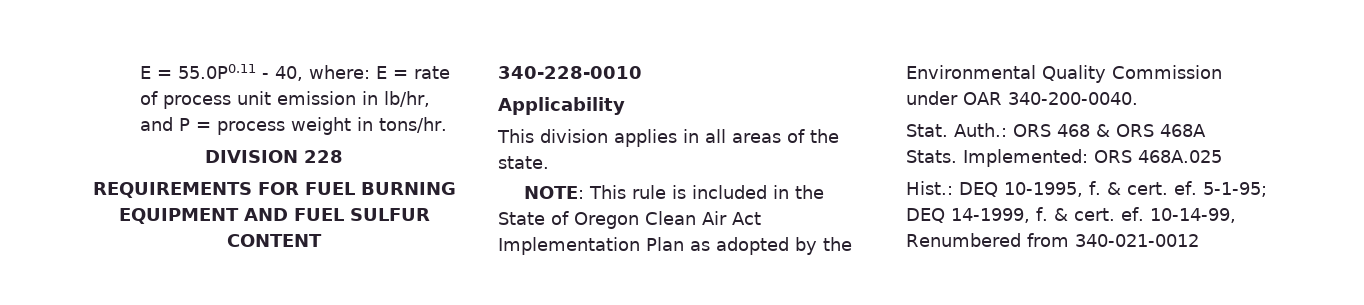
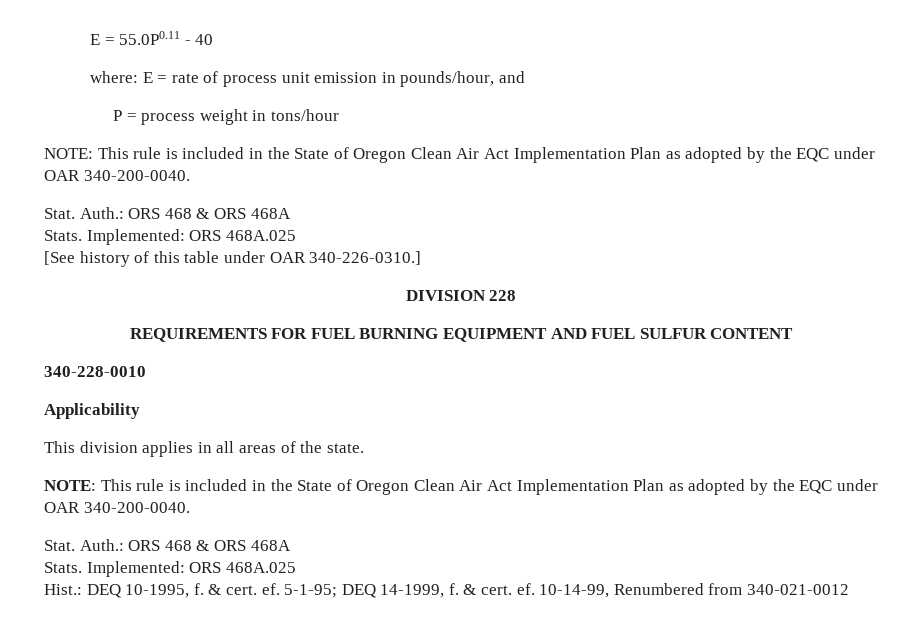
- E = 55.0P0.11 - 40, where: E = rate of process unit emission in lb/hr, and P = process weight in tons/hr.
+ E = 55.0P0.11 - 40
+ where: E = rate of process unit emission in pounds/hour, and
+ P = process weight in tons/hour
+ NOTE: This rule is included in the State of Oregon Clean Air Act Implementation Plan as adopted by the EQC under OAR 340-200-0040.
+ Stat. Auth.: ORS 468 & ORS 468A
+ Stats. Implemented: ORS 468A.025
+ [See history of this table under OAR 340-226-0310.]
  This division applies in all areas of the state.
- NOTE: This rule is included in the State of Oregon Clean Air Act Implementation Plan as adopted by the Environmental Quality Commission under OAR 340-200-0040.
+ NOTE: This rule is included in the State of Oregon Clean Air Act Implementation Plan as adopted by the EQC under OAR 340-200-0040.

